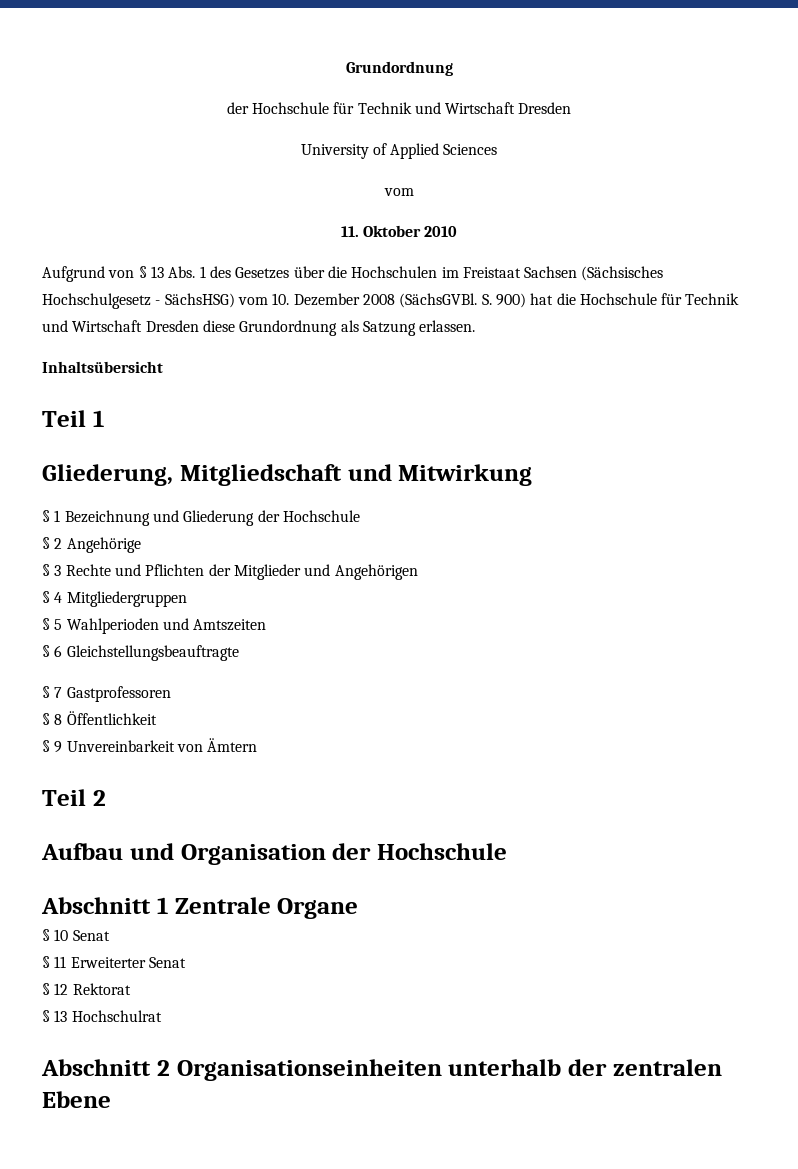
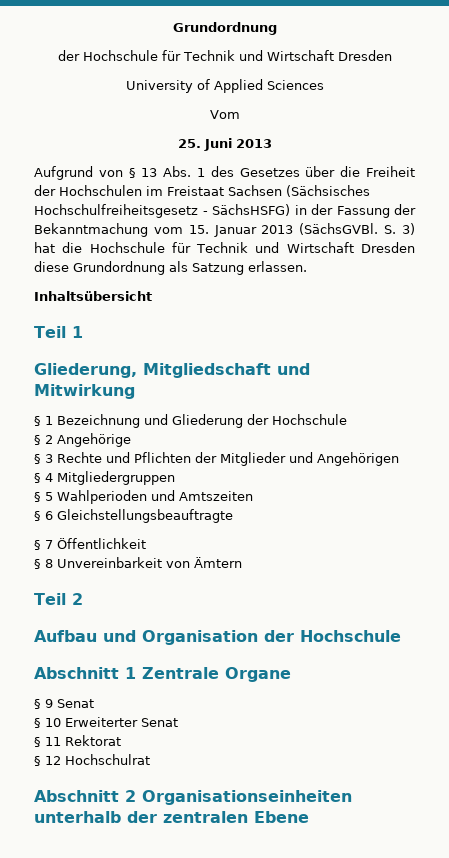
  University of Applied Sciences
- vom
- 11. Oktober 2010
+ Vom
+ 25. Juni 2013
- Aufgrund von § 13 Abs. 1 des Gesetzes über die Hochschulen im Freistaat Sachsen (Sächsisches Hochschulgesetz - SächsHSG) vom 10. Dezember 2008 (SächsGVBl.
+ Aufgrund von § 13 Abs. 1 des Gesetzes über die Freiheit der Hochschulen im Freistaat Sachsen (Sächsisches Hochschulfreiheitsgesetz - SächsHSFG) in der Fassung der Bekanntmachung vom 15. Januar 2013 (SächsGVBl.
- S. 900) hat die Hochschule für Technik und Wirtschaft Dresden diese Grundordnung als Satzung erlassen.
+ S. 3) hat die Hochschule für Technik und Wirtschaft Dresden diese Grundordnung als Satzung erlassen.
- § 7 Gastprofessoren
+ § 7 Öffentlichkeit
- § 8 Öffentlichkeit
- § 9 Unvereinbarkeit von Ämtern
+ § 8 Unvereinbarkeit von Ämtern
+ § 9 Senat
- § 10 Senat
+ § 10 Erweiterter Senat
- § 11 Erweiterter Senat
+ § 11 Rektorat
- § 12 Rektorat
- § 13 Hochschulrat
+ § 12 Hochschulrat

